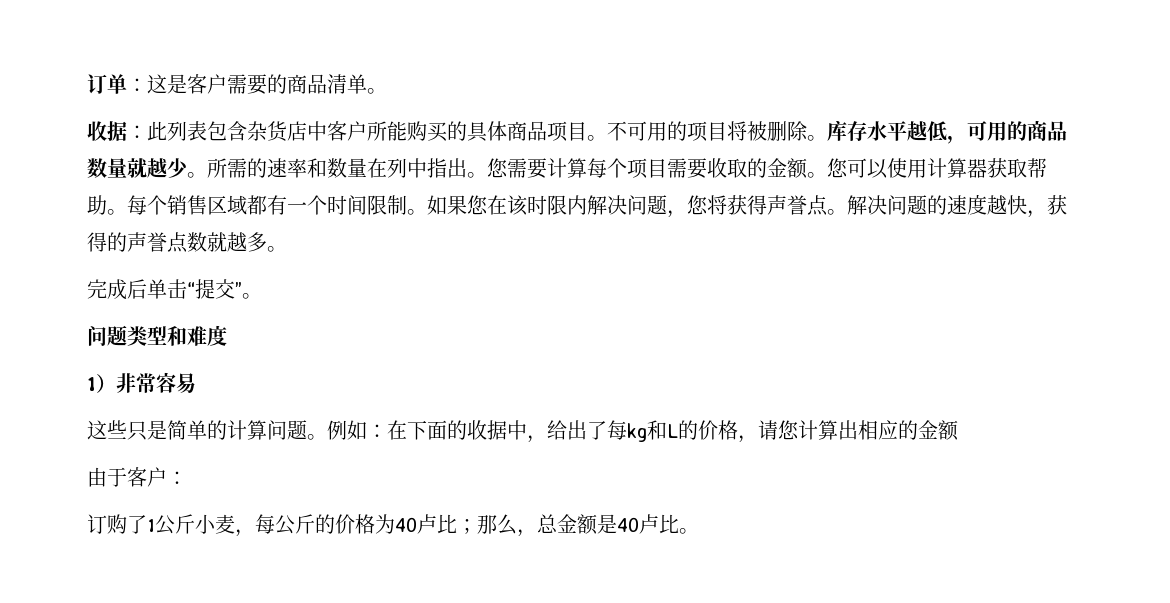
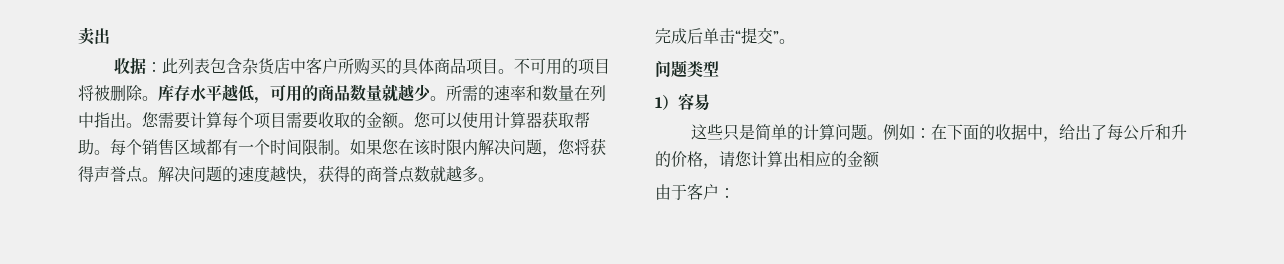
- 订单：这是客户需要的商品清单。
+ 卖出
- 收据：此列表包含杂货店中客户所能购买的具体商品项目。
+ 收据：此列表包含杂货店中客户所购买的具体商品项目。
- 解决问题的速度越快，获得的声誉点数就越多。
+ 解决问题的速度越快，获得的商誉点数就越多。
- 问题类型和难度
+ 问题类型
- 1）非常容易
+ 1）容易
- 例如：在下面的收据中，给出了每kg和L的价格，请您计算出相应的金额
+ 例如：在下面的收据中，给出了每公斤和升的价格，请您计算出相应的金额
- 订购了1公斤小麦，每公斤的价格为40卢比；那么，总金额是40卢比。

